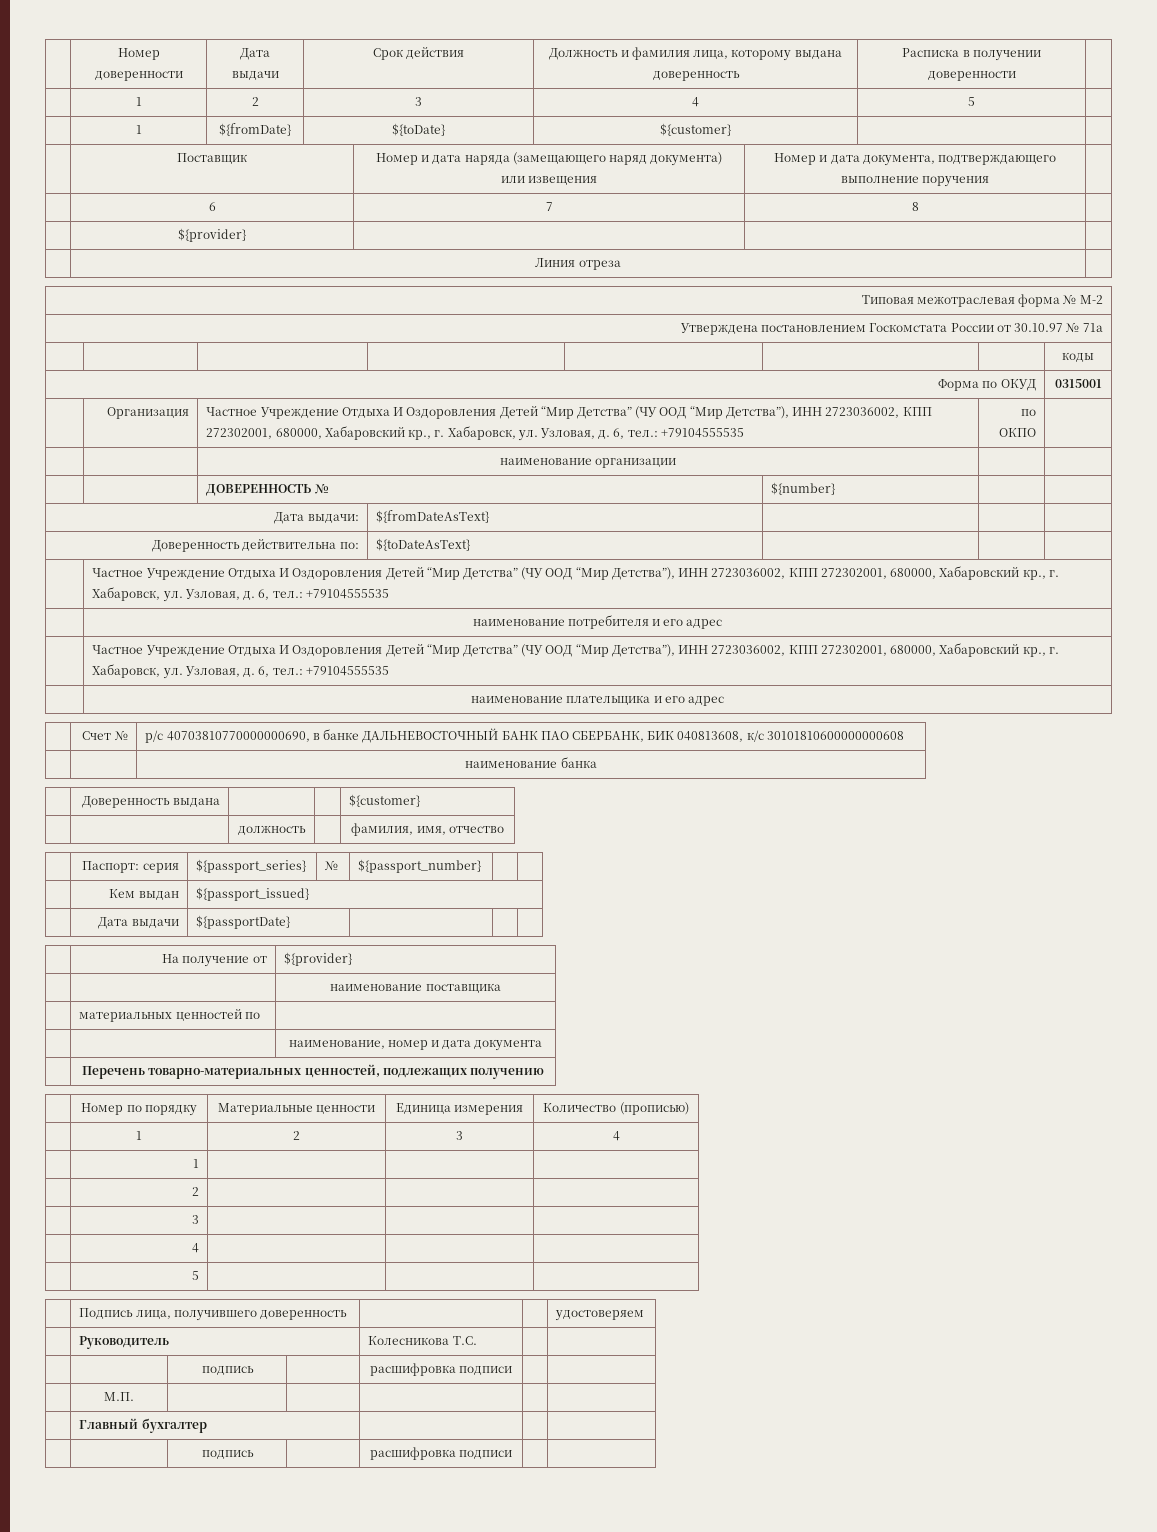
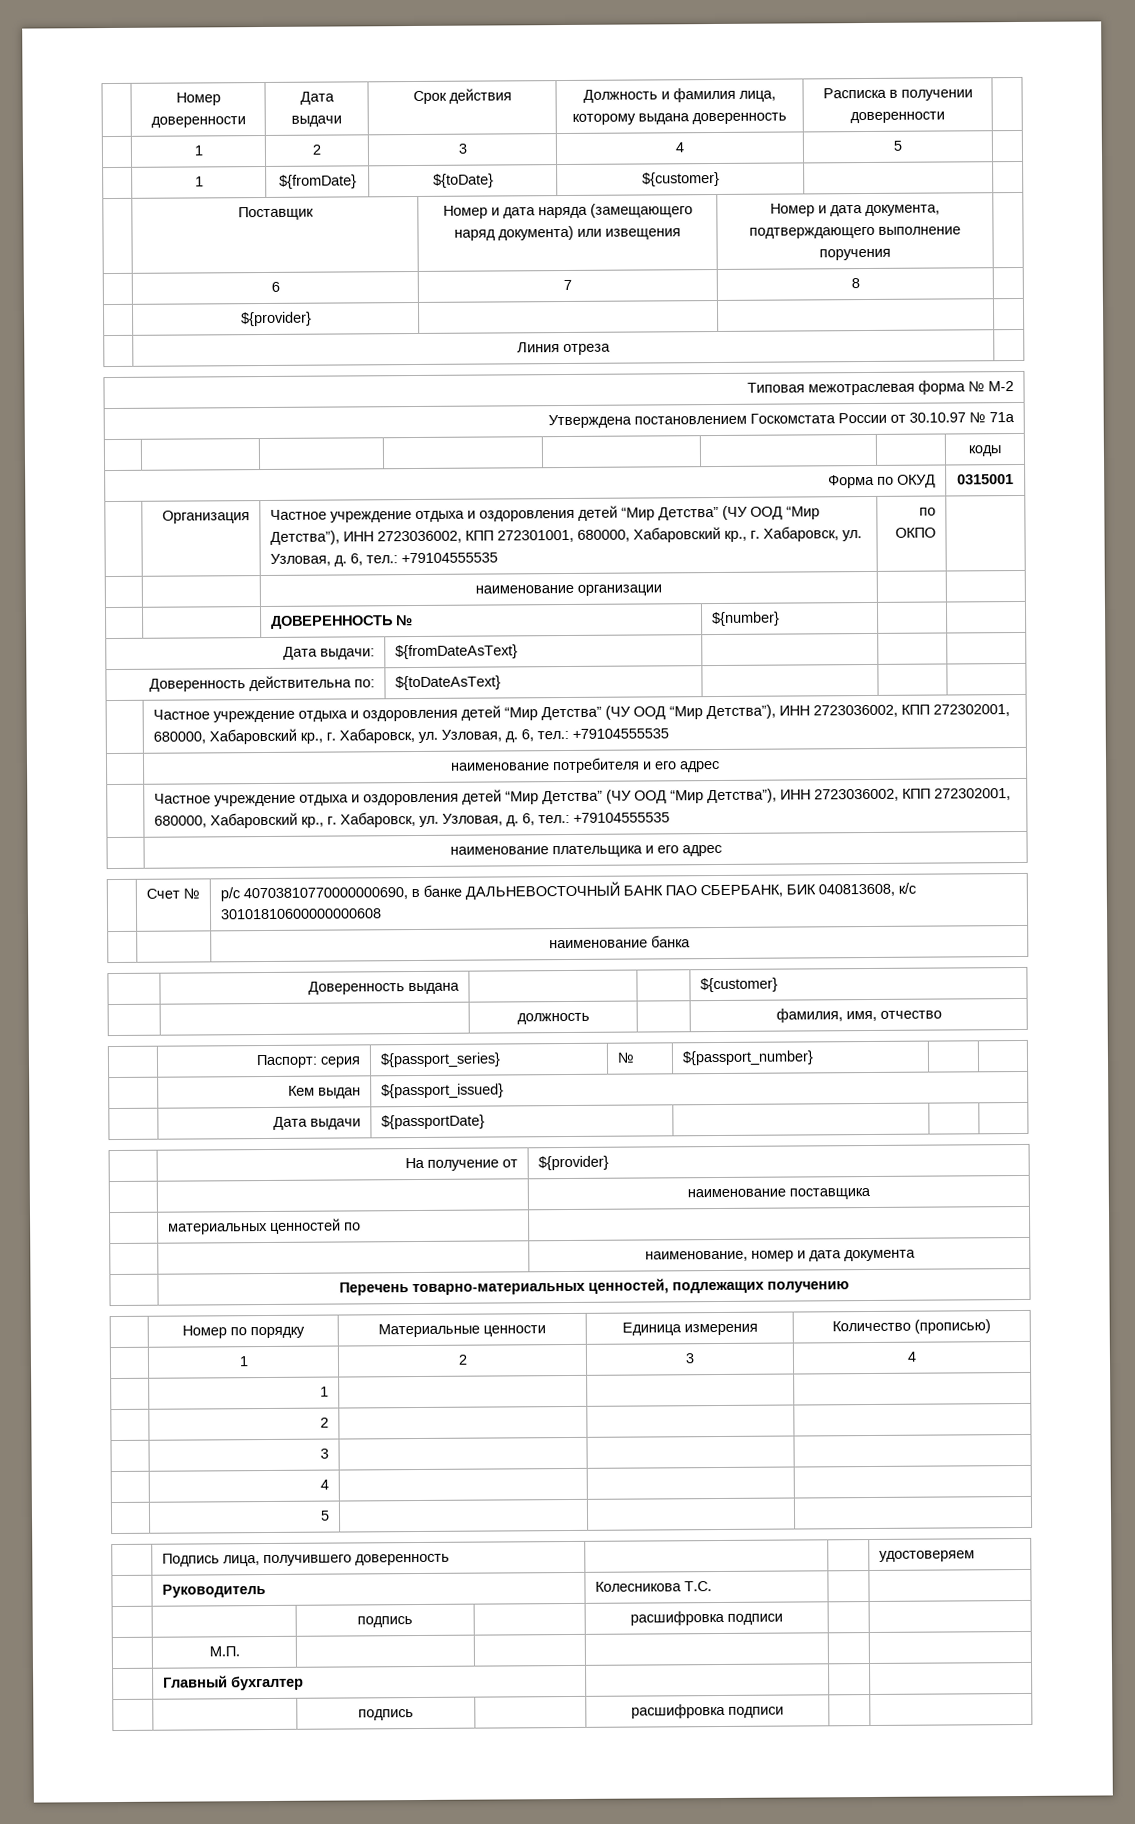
- | Организация | Частное Учреждение Отдыха И Оздоровления Детей “Мир Детства” (ЧУ ООД “Мир Детства”), ИНН 2723036002, КПП 272302001, 680000, Хабаровский кр., г. Хабаровск, ул. Узловая, д. 6, тел.: +79104555535 | по ОКПО |
+ | Организация | Частное учреждение отдыха и оздоровления детей “Мир Детства” (ЧУ ООД “Мир Детства”), ИНН 2723036002, КПП 272301001, 680000, Хабаровский кр., г. Хабаровск, ул. Узловая, д. 6, тел.: +79104555535 | по ОКПО |
  Доверенность действительна по: | ${toDateAsText} | | |
- | Частное Учреждение Отдыха И Оздоровления Детей “Мир Детства” (ЧУ ООД “Мир Детства”), ИНН 2723036002, КПП 272302001, 680000, Хабаровский кр., г. Хабаровск, ул. Узловая, д. 6, тел.: +79104555535
+ | Частное учреждение отдыха и оздоровления детей “Мир Детства” (ЧУ ООД “Мир Детства”), ИНН 2723036002, КПП 272302001, 680000, Хабаровский кр., г. Хабаровск, ул. Узловая, д. 6, тел.: +79104555535
  | наименование потребителя и его адрес
- | Частное Учреждение Отдыха И Оздоровления Детей “Мир Детства” (ЧУ ООД “Мир Детства”), ИНН 2723036002, КПП 272302001, 680000, Хабаровский кр., г. Хабаровск, ул. Узловая, д. 6, тел.: +79104555535
+ | Частное учреждение отдыха и оздоровления детей “Мир Детства” (ЧУ ООД “Мир Детства”), ИНН 2723036002, КПП 272302001, 680000, Хабаровский кр., г. Хабаровск, ул. Узловая, д. 6, тел.: +79104555535

